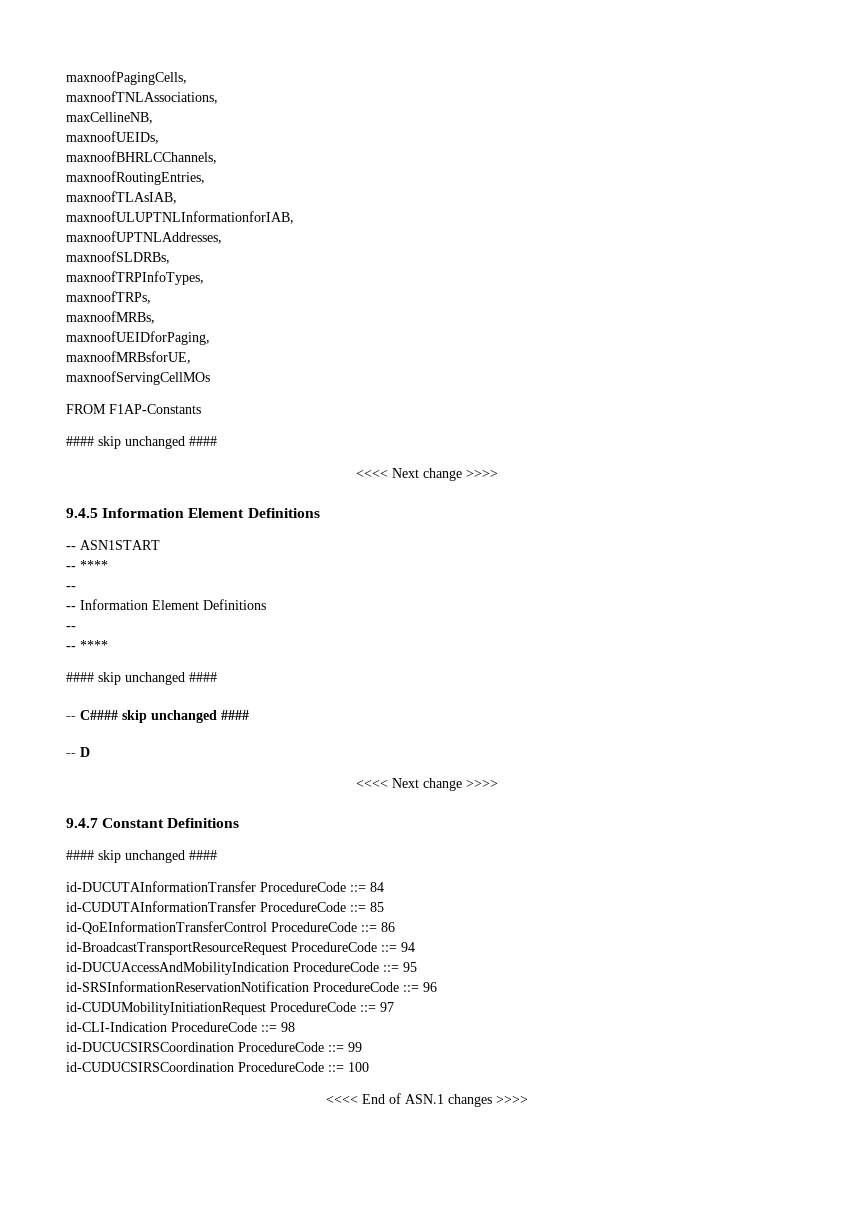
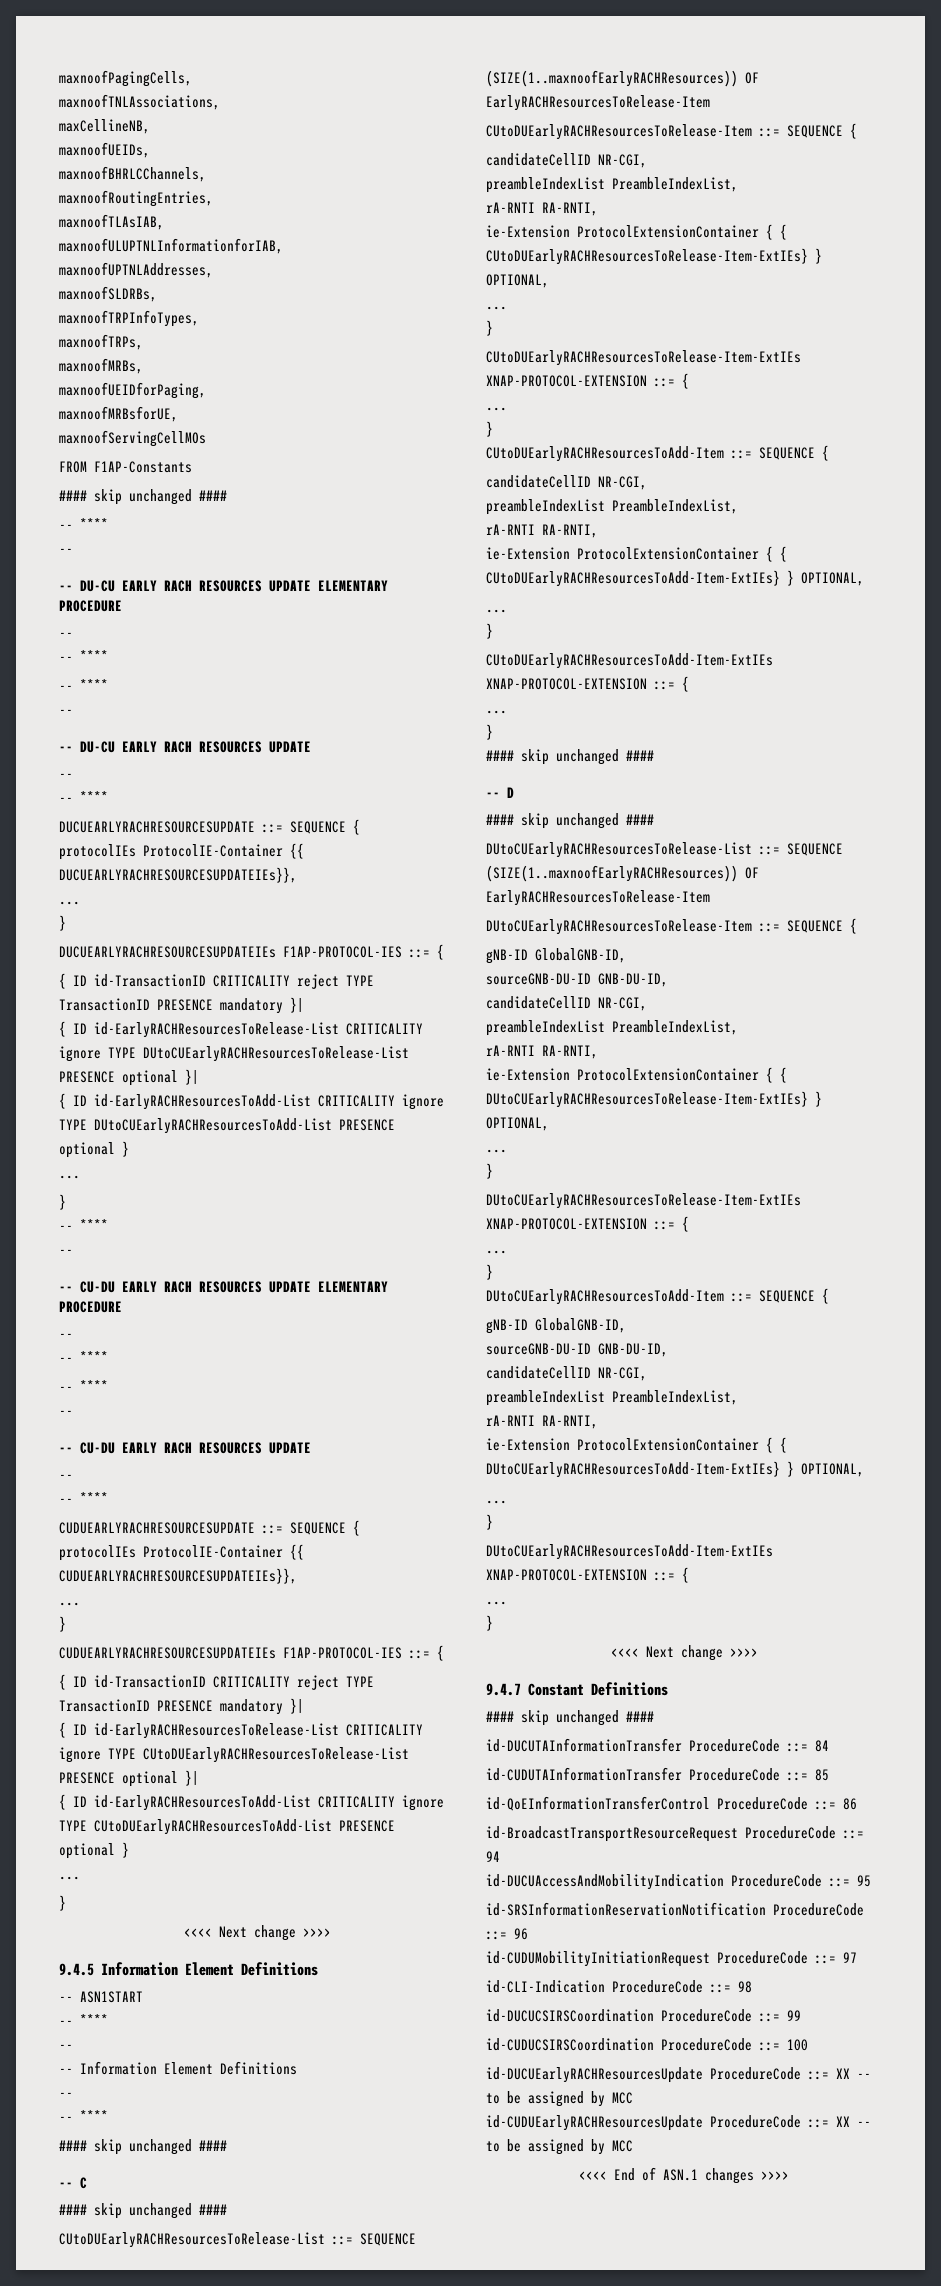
  FROM F1AP-Constants
  #### skip unchanged ####
+ -- ****
+ --
+ -- DU-CU EARLY RACH RESOURCES UPDATE ELEMENTARY PROCEDURE
+ --
+ -- ****
+ -- ****
+ --
+ -- DU-CU EARLY RACH RESOURCES UPDATE
+ --
+ -- ****
+ DUCUEARLYRACHRESOURCESUPDATE ::= SEQUENCE {
+ protocolIEs ProtocolIE-Container {{ DUCUEARLYRACHRESOURCESUPDATEIEs}},
+ ...
+ }
+ DUCUEARLYRACHRESOURCESUPDATEIEs F1AP-PROTOCOL-IES ::= {
+ { ID id-TransactionID CRITICALITY reject TYPE TransactionID PRESENCE mandatory }|
+ { ID id-EarlyRACHResourcesToRelease-List CRITICALITY ignore TYPE DUtoCUEarlyRACHResourcesToRelease-List PRESENCE optional }|
+ { ID id-EarlyRACHResourcesToAdd-List CRITICALITY ignore TYPE DUtoCUEarlyRACHResourcesToAdd-List PRESENCE optional }
+ ...
+ }
+ -- ****
+ --
+ -- CU-DU EARLY RACH RESOURCES UPDATE ELEMENTARY PROCEDURE
+ --
+ -- ****
+ -- ****
+ --
+ -- CU-DU EARLY RACH RESOURCES UPDATE
+ --
+ -- ****
+ CUDUEARLYRACHRESOURCESUPDATE ::= SEQUENCE {
+ protocolIEs ProtocolIE-Container {{ CUDUEARLYRACHRESOURCESUPDATEIEs}},
+ ...
+ }
+ CUDUEARLYRACHRESOURCESUPDATEIEs F1AP-PROTOCOL-IES ::= {
+ { ID id-TransactionID CRITICALITY reject TYPE TransactionID PRESENCE mandatory }|
+ { ID id-EarlyRACHResourcesToRelease-List CRITICALITY ignore TYPE CUtoDUEarlyRACHResourcesToRelease-List PRESENCE optional }|
+ { ID id-EarlyRACHResourcesToAdd-List CRITICALITY ignore TYPE CUtoDUEarlyRACHResourcesToAdd-List PRESENCE optional }
+ ...
+ }
- -- C#### skip unchanged ####
+ -- C
+ #### skip unchanged ####
+ CUtoDUEarlyRACHResourcesToRelease-List ::= SEQUENCE (SIZE(1..maxnoofEarlyRACHResources)) OF EarlyRACHResourcesToRelease-Item
+ CUtoDUEarlyRACHResourcesToRelease-Item ::= SEQUENCE {
+ candidateCellID NR-CGI,
+ preambleIndexList PreambleIndexList,
+ rA-RNTI RA-RNTI,
+ ie-Extension ProtocolExtensionContainer { { CUtoDUEarlyRACHResourcesToRelease-Item-ExtIEs} } OPTIONAL,
+ ...
+ }
+ CUtoDUEarlyRACHResourcesToRelease-Item-ExtIEs XNAP-PROTOCOL-EXTENSION ::= {
+ ...
+ }
+ CUtoDUEarlyRACHResourcesToAdd-Item ::= SEQUENCE {
+ candidateCellID NR-CGI,
+ preambleIndexList PreambleIndexList,
+ rA-RNTI RA-RNTI,
+ ie-Extension ProtocolExtensionContainer { { CUtoDUEarlyRACHResourcesToAdd-Item-ExtIEs} } OPTIONAL,
+ ...
+ }
+ CUtoDUEarlyRACHResourcesToAdd-Item-ExtIEs XNAP-PROTOCOL-EXTENSION ::= {
+ ...
+ }
+ #### skip unchanged ####
  -- D
+ #### skip unchanged ####
+ DUtoCUEarlyRACHResourcesToRelease-List ::= SEQUENCE (SIZE(1..maxnoofEarlyRACHResources)) OF EarlyRACHResourcesToRelease-Item
+ DUtoCUEarlyRACHResourcesToRelease-Item ::= SEQUENCE {
+ gNB-ID GlobalGNB-ID,
+ sourceGNB-DU-ID GNB-DU-ID,
+ candidateCellID NR-CGI,
+ preambleIndexList PreambleIndexList,
+ rA-RNTI RA-RNTI,
+ ie-Extension ProtocolExtensionContainer { { DUtoCUEarlyRACHResourcesToRelease-Item-ExtIEs} } OPTIONAL,
+ ...
+ }
+ DUtoCUEarlyRACHResourcesToRelease-Item-ExtIEs XNAP-PROTOCOL-EXTENSION ::= {
+ ...
+ }
+ DUtoCUEarlyRACHResourcesToAdd-Item ::= SEQUENCE {
+ gNB-ID GlobalGNB-ID,
+ sourceGNB-DU-ID GNB-DU-ID,
+ candidateCellID NR-CGI,
+ preambleIndexList PreambleIndexList,
+ rA-RNTI RA-RNTI,
+ ie-Extension ProtocolExtensionContainer { { DUtoCUEarlyRACHResourcesToAdd-Item-ExtIEs} } OPTIONAL,
+ ...
+ }
+ DUtoCUEarlyRACHResourcesToAdd-Item-ExtIEs XNAP-PROTOCOL-EXTENSION ::= {
+ ...
+ }
+ id-DUCUEarlyRACHResourcesUpdate ProcedureCode ::= XX -- to be assigned by MCC
+ id-CUDUEarlyRACHResourcesUpdate ProcedureCode ::= XX -- to be assigned by MCC

